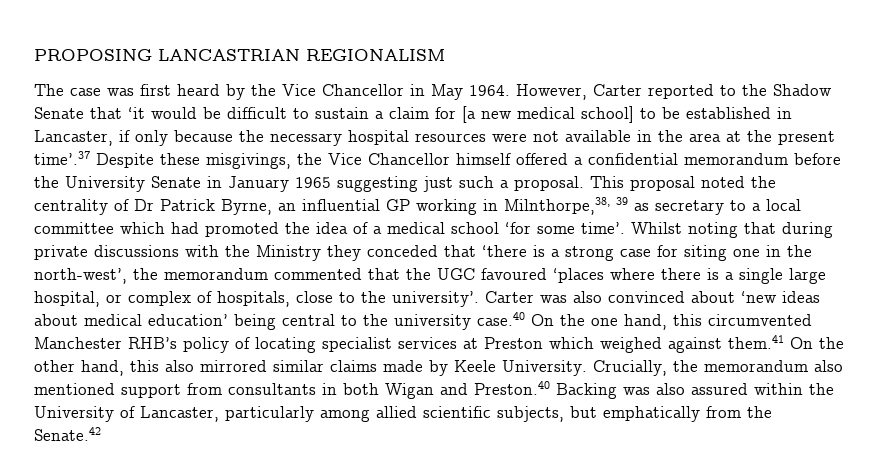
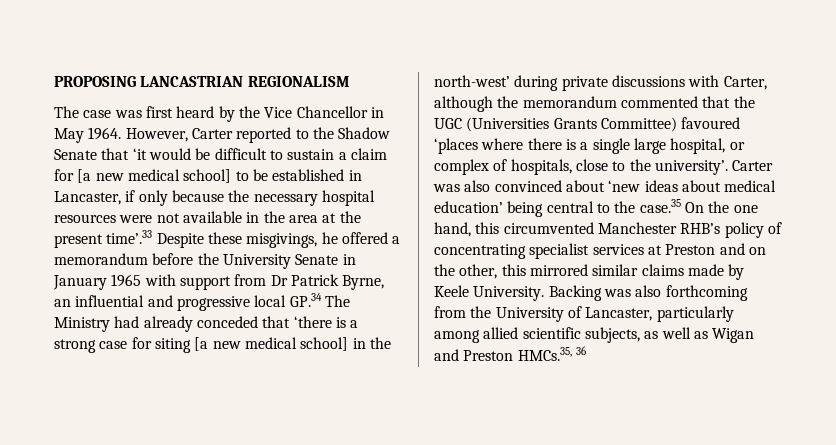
- However, Carter reported to the Shadow Senate that ‘it would be difficult to sustain a claim for [a new medical school] to be established in Lancaster, if only because the necessary hospital resources were not available in the area at the present time’.37 Despite these misgivings, the Vice Chancellor himself offered a confidential memorandum before the University Senate in January 1965 suggesting just such a proposal. This proposal noted the centrality of Dr Patrick Byrne, an influential GP working in Milnthorpe,38, 39 as secretary to a local committee which had promoted the idea of a medical school ‘for some time’. Whilst noting that during private discussions with the Ministry they conceded that ‘there is a strong case for siting one in the north-west’, the memorandum commented that the UGC favoured ‘places where there is a single large hospital, or complex of hospitals, close to the university’.
+ However, Carter reported to the Shadow Senate that ‘it would be difficult to sustain a claim for [a new medical school] to be established in Lancaster, if only because the necessary hospital resources were not available in the area at the present time’.33 Despite these misgivings, he offered a memorandum before the University Senate in January 1965 with support from Dr Patrick Byrne, an influential and progressive local GP.34 The Ministry had already conceded that ‘there is a strong case for siting [a new medical school] in the north-west’ during private discussions with Carter, although the memorandum commented that the UGC (Universities Grants Committee) favoured ‘places where there is a single large hospital, or complex of hospitals, close to the university’.
- Carter was also convinced about ‘new ideas about medical education’ being central to the university case.40 On the one hand, this circumvented Manchester RHB’s policy of locating specialist services at Preston which weighed against them.41 On the other hand, this also mirrored similar claims made by Keele University.
+ Carter was also convinced about ‘new ideas about medical education’ being central to the case.35 On the one hand, this circumvented Manchester RHB’s policy of concentrating specialist services at Preston and on the other, this mirrored similar claims made by Keele University.
- Crucially, the memorandum also mentioned support from consultants in both Wigan and Preston.40 Backing was also assured within the University of Lancaster, particularly among allied scientific subjects, but emphatically from the Senate.42
+ Backing was also forthcoming from the University of Lancaster, particularly among allied scientific subjects, as well as Wigan and Preston HMCs.35, 36

